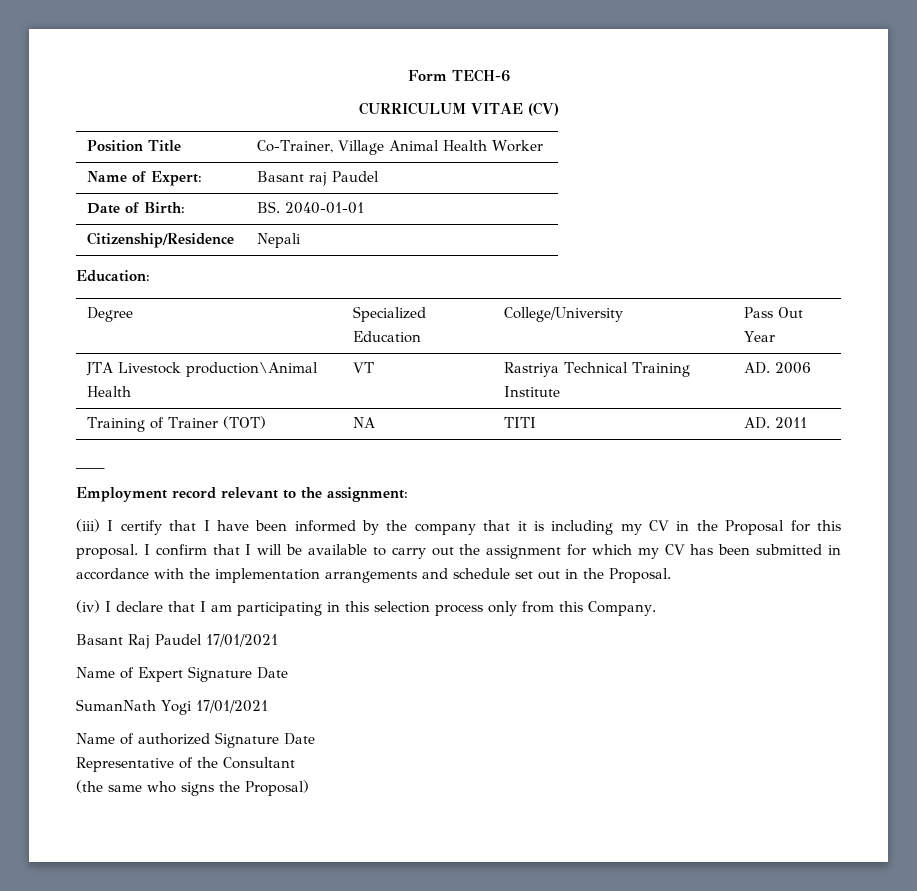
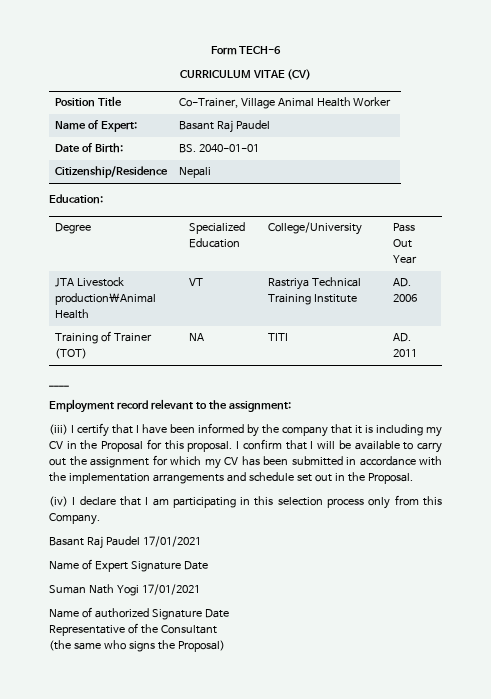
- Name of Expert: | Basant raj Paudel
+ Name of Expert: | Basant Raj Paudel
- SumanNath Yogi 17/01/2021
+ Suman Nath Yogi 17/01/2021

